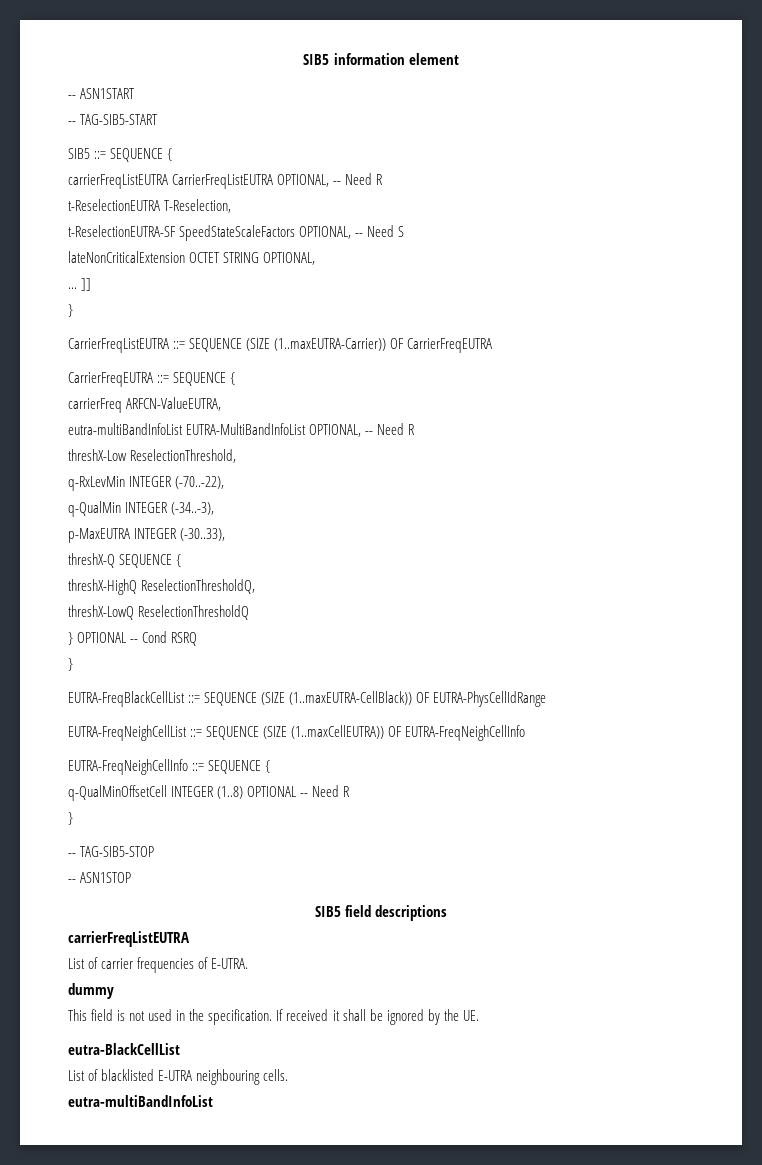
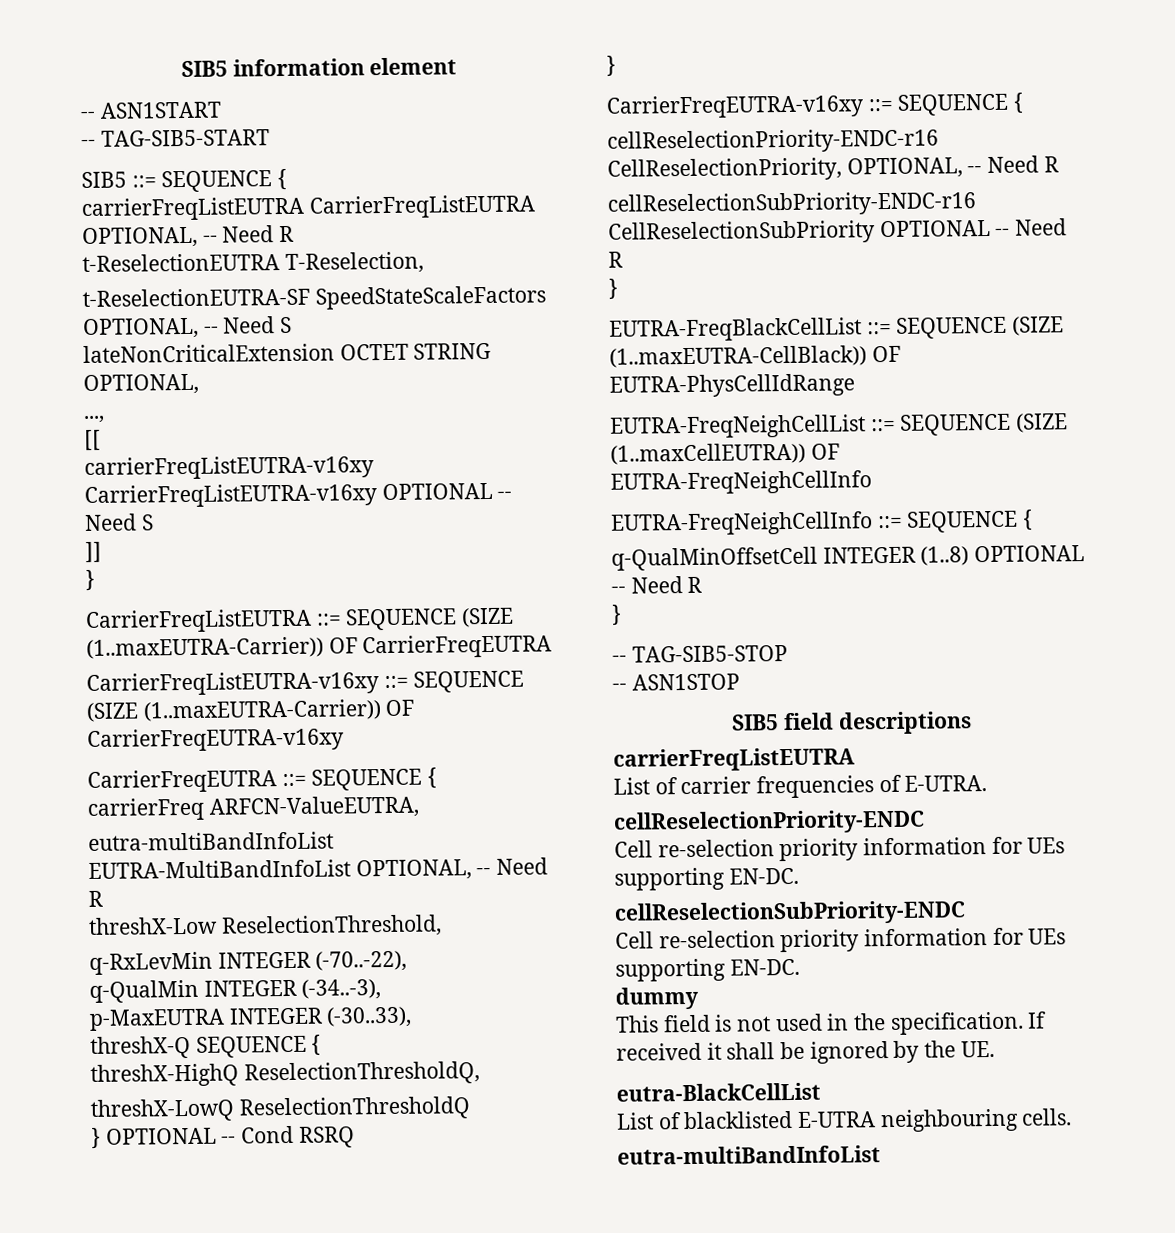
- ... ]]
+ ...,
+ [[
+ carrierFreqListEUTRA-v16xy CarrierFreqListEUTRA-v16xy OPTIONAL -- Need S
+ ]]
+ CarrierFreqListEUTRA-v16xy ::= SEQUENCE (SIZE (1..maxEUTRA-Carrier)) OF CarrierFreqEUTRA-v16xy
+ CarrierFreqEUTRA-v16xy ::= SEQUENCE {
+ cellReselectionPriority-ENDC-r16 CellReselectionPriority, OPTIONAL, -- Need R
+ cellReselectionSubPriority-ENDC-r16 CellReselectionSubPriority OPTIONAL -- Need R
+ }
+ cellReselectionPriority-ENDC
+ Cell re-selection priority information for UEs supporting EN-DC.
+ cellReselectionSubPriority-ENDC
+ Cell re-selection priority information for UEs supporting EN-DC.

